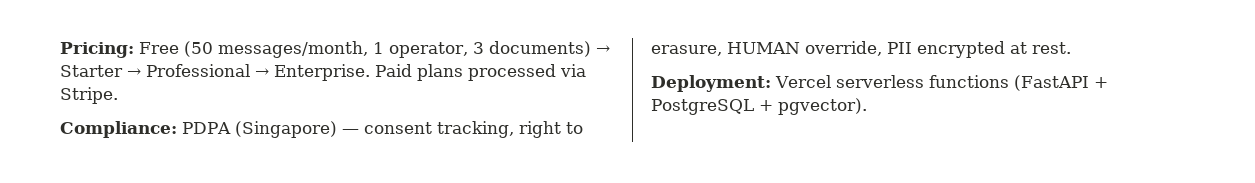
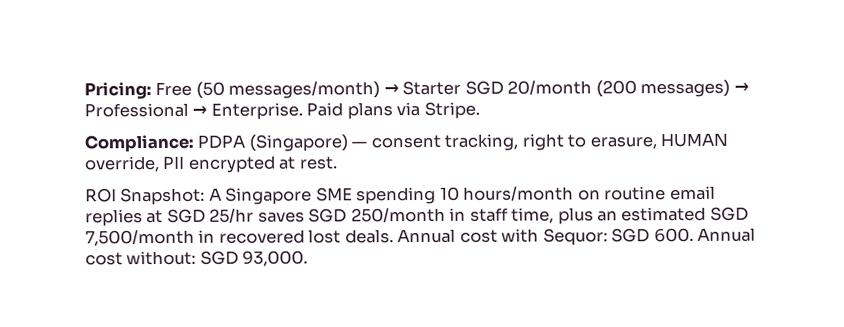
- Pricing: Free (50 messages/month, 1 operator, 3 documents) → Starter → Professional → Enterprise.
+ Pricing: Free (50 messages/month) → Starter SGD 20/month (200 messages) → Professional → Enterprise.
- Paid plans processed via Stripe.
+ Paid plans via Stripe.
- Deployment: Vercel serverless functions (FastAPI + PostgreSQL + pgvector).
+ ROI Snapshot: A Singapore SME spending 10 hours/month on routine email replies at SGD 25/hr saves SGD 250/month in staff time, plus an estimated SGD 7,500/month in recovered lost deals. Annual cost with Sequor: SGD 600. Annual cost without: SGD 93,000.

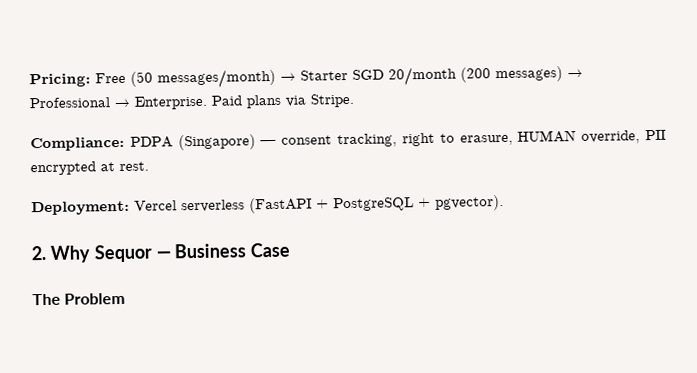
- ROI Snapshot: A Singapore SME spending 10 hours/month on routine email replies at SGD 25/hr saves SGD 250/month in staff time, plus an estimated SGD 7,500/month in recovered lost deals. Annual cost with Sequor: SGD 600. Annual cost without: SGD 93,000.
+ Deployment: Vercel serverless (FastAPI + PostgreSQL + pgvector).
+ 2. Why Sequor — Business Case
+ The Problem

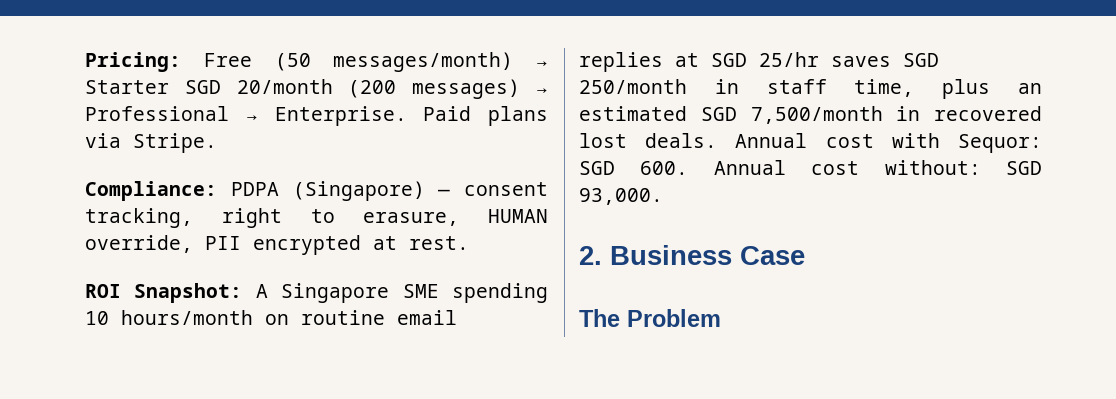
- Deployment: Vercel serverless (FastAPI + PostgreSQL + pgvector).
- 2. Why Sequor — Business Case
+ ROI Snapshot: A Singapore SME spending 10 hours/month on routine email replies at SGD 25/hr saves SGD 250/month in staff time, plus an estimated SGD 7,500/month in recovered lost deals. Annual cost with Sequor: SGD 600. Annual cost without: SGD 93,000.
+ 2. Business Case

